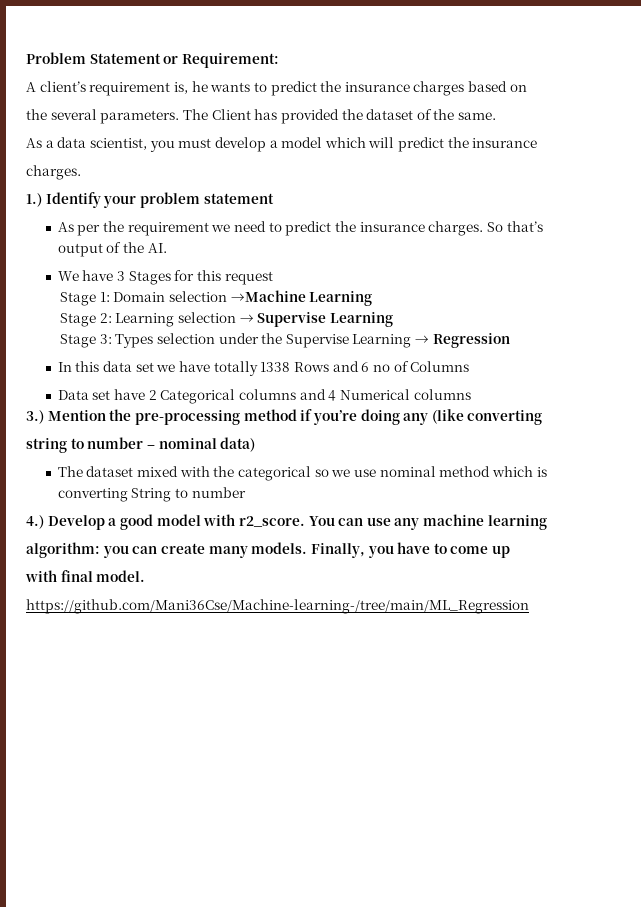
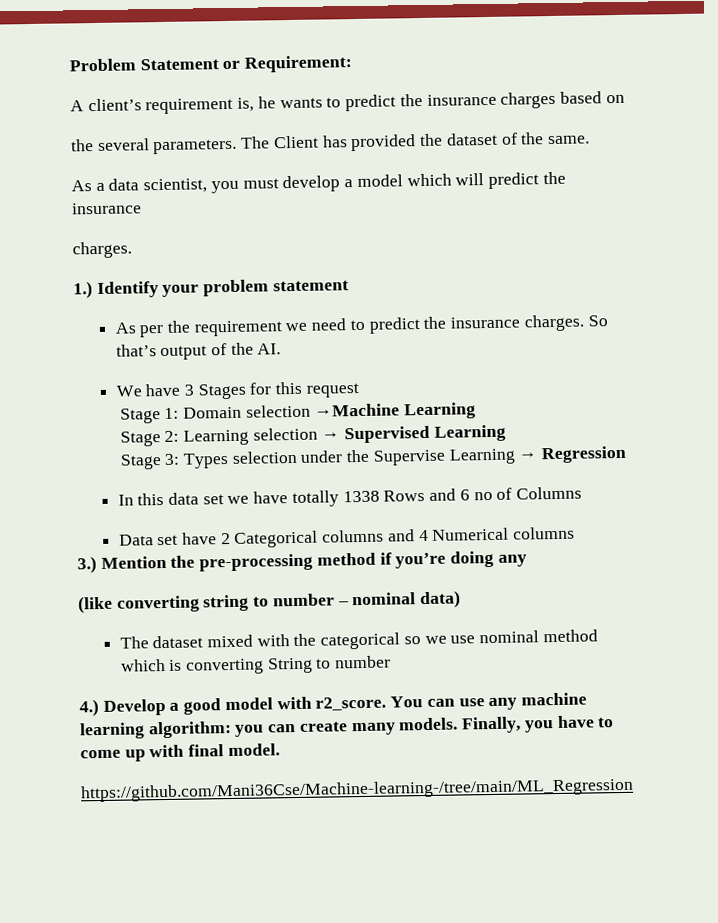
- Stage 2: Learning selection → Supervise Learning
+ Stage 2: Learning selection → Supervised Learning
- 3.) Mention the pre-processing method if you’re doing any (like converting
- string to number – nominal data)
+ 3.) Mention the pre-processing method if you’re doing any
+ (like converting string to number – nominal data)
- You can use any machine learning
- algorithm: you can create many models.
+ You can use any machine learning algorithm: you can create many models.
- Finally, you have to come up
- with final model.
+ Finally, you have to come up with final model.

